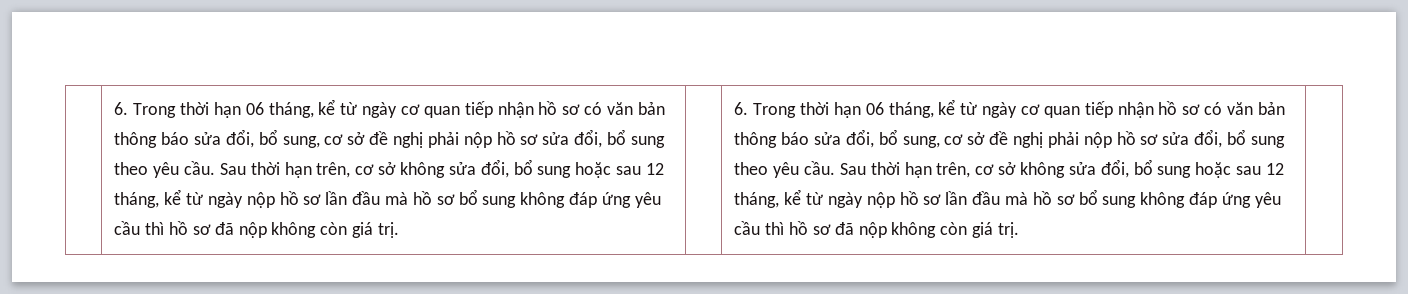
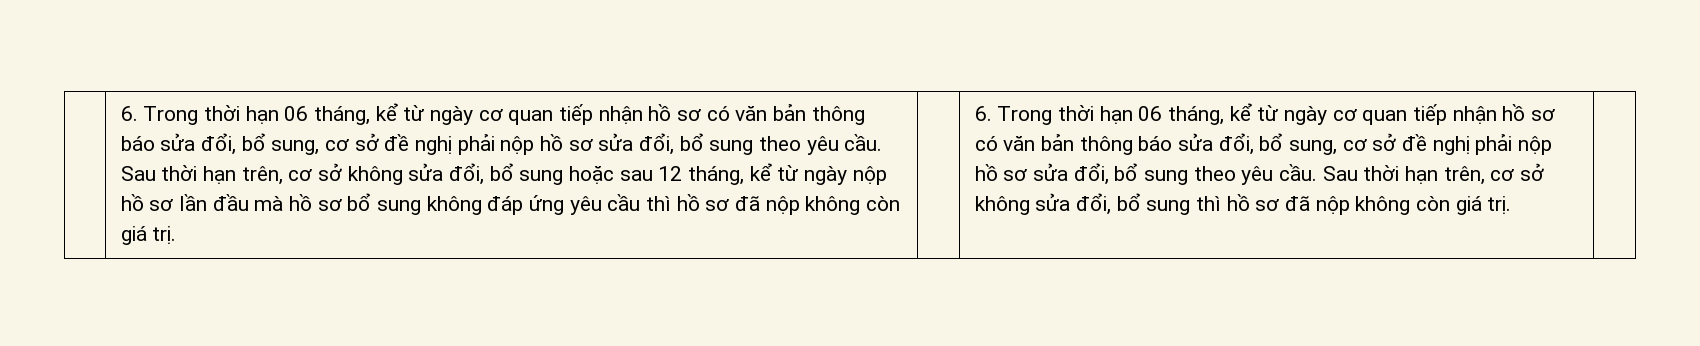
- Sau thời hạn trên, cơ sở không sửa đổi, bổ sung hoặc sau 12 tháng, kể từ ngày nộp hồ sơ lần đầu mà hồ sơ bổ sung không đáp ứng yêu cầu thì hồ sơ đã nộp không còn giá trị. | | 6. Trong thời hạn 06 tháng, kể từ ngày cơ quan tiếp nhận hồ sơ có văn bản thông báo sửa đổi, bổ sung, cơ sở đề nghị phải nộp hồ sơ sửa đổi, bổ sung theo yêu cầu. Sau thời hạn trên, cơ sở không sửa đổi, bổ sung hoặc sau 12 tháng, kể từ ngày nộp hồ sơ lần đầu mà hồ sơ bổ sung không đáp ứng yêu cầu thì hồ sơ đã nộp không còn giá trị.
+ Sau thời hạn trên, cơ sở không sửa đổi, bổ sung hoặc sau 12 tháng, kể từ ngày nộp hồ sơ lần đầu mà hồ sơ bổ sung không đáp ứng yêu cầu thì hồ sơ đã nộp không còn giá trị. | | 6. Trong thời hạn 06 tháng, kể từ ngày cơ quan tiếp nhận hồ sơ có văn bản thông báo sửa đổi, bổ sung, cơ sở đề nghị phải nộp hồ sơ sửa đổi, bổ sung theo yêu cầu. Sau thời hạn trên, cơ sở không sửa đổi, bổ sung thì hồ sơ đã nộp không còn giá trị.

